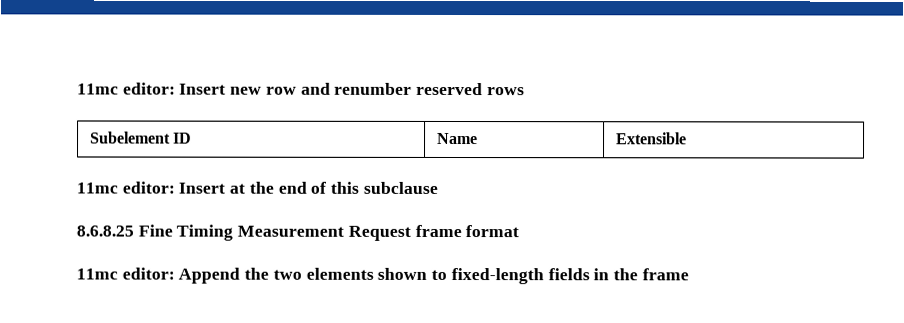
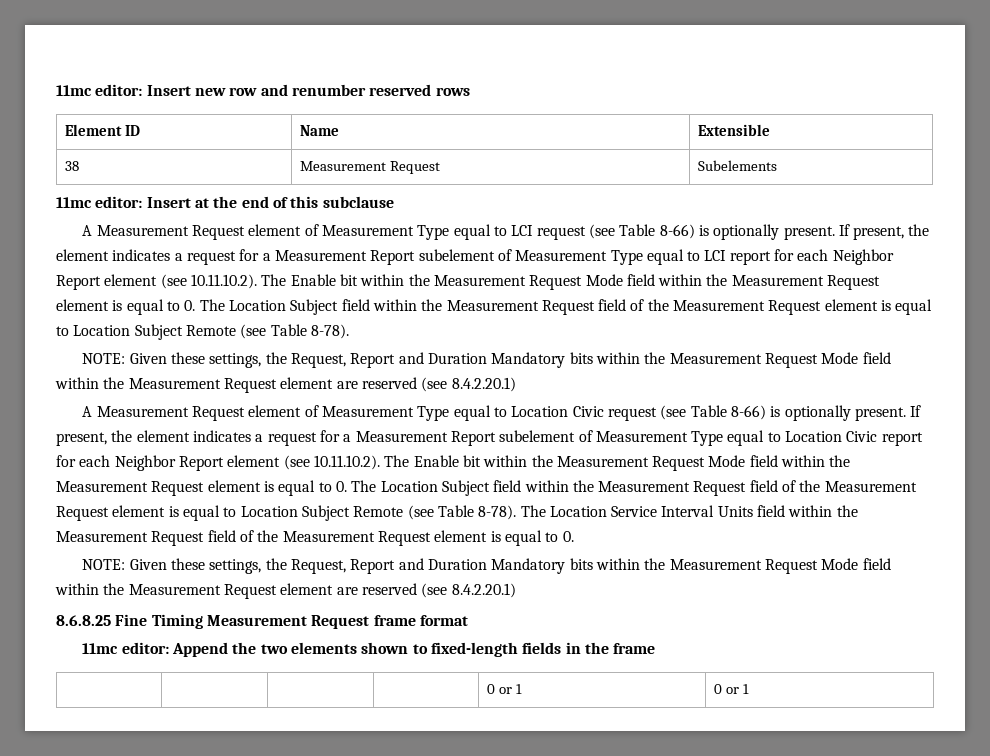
- Subelement ID | Name | Extensible
+ Element ID | Name | Extensible
+ 38 | Measurement Request | Subelements
+ A Measurement Request element of Measurement Type equal to LCI request (see Table 8-66) is optionally present. If present, the element indicates a request for a Measurement Report subelement of Measurement Type equal to LCI report for each Neighbor Report element (see 10.11.10.2). The Enable bit within the Measurement Request Mode field within the Measurement Request element is equal to 0. The Location Subject field within the Measurement Request field of the Measurement Request element is equal to Location Subject Remote (see Table 8-78).
+ NOTE: Given these settings, the Request, Report and Duration Mandatory bits within the Measurement Request Mode field within the Measurement Request element are reserved (see 8.4.2.20.1)
+ A Measurement Request element of Measurement Type equal to Location Civic request (see Table 8-66) is optionally present. If present, the element indicates a request for a Measurement Report subelement of Measurement Type equal to Location Civic report for each Neighbor Report element (see 10.11.10.2). The Enable bit within the Measurement Request Mode field within the Measurement Request element is equal to 0. The Location Subject field within the Measurement Request field of the Measurement Request element is equal to Location Subject Remote (see Table 8-78). The Location Service Interval Units field within the Measurement Request field of the Measurement Request element is equal to 0.
+ NOTE: Given these settings, the Request, Report and Duration Mandatory bits within the Measurement Request Mode field within the Measurement Request element are reserved (see 8.4.2.20.1)
+ | | | | 0 or 1 | 0 or 1

